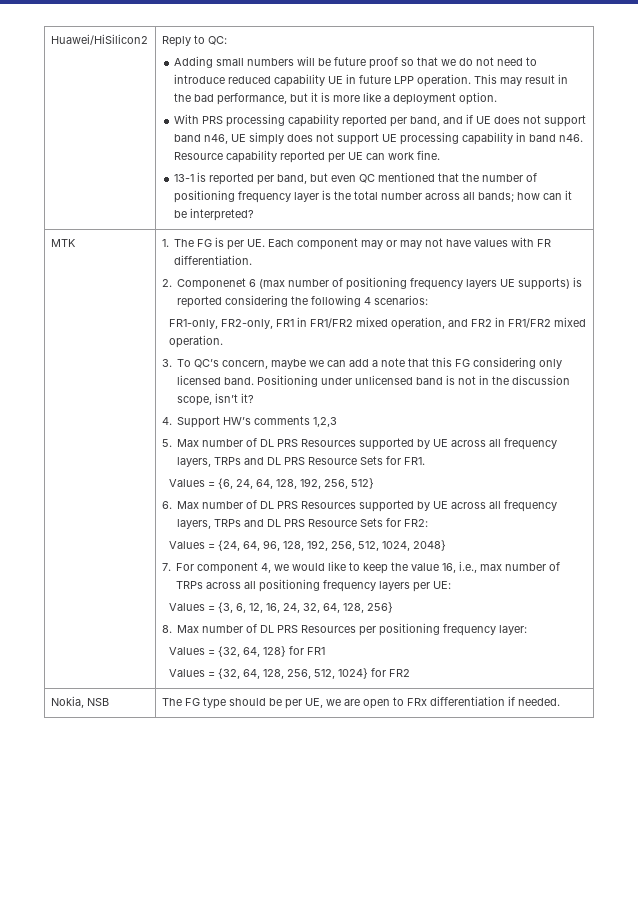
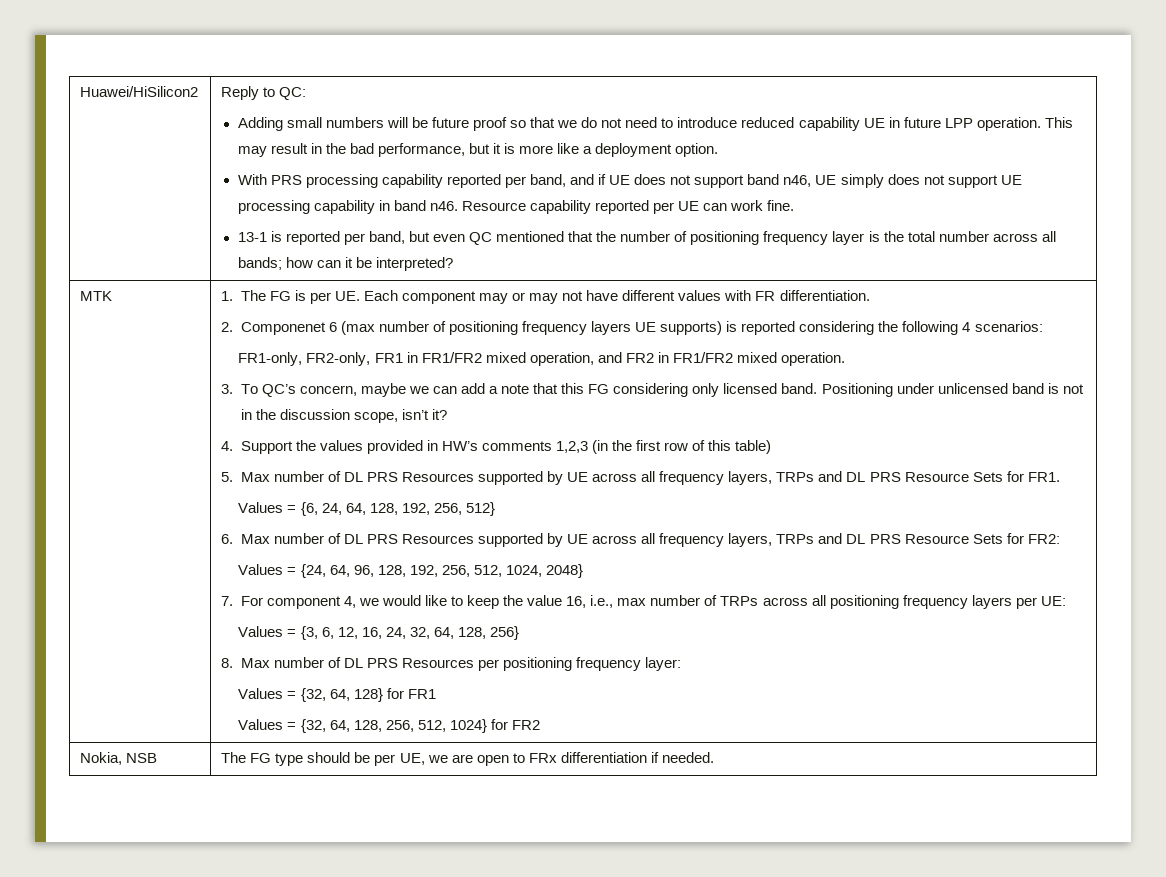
- 1. The FG is per UE. Each component may or may not have values with FR differentiation.
+ 1. The FG is per UE. Each component may or may not have different values with FR differentiation.
- 4. Support HW’s comments 1,2,3
+ 4. Support the values provided in HW’s comments 1,2,3 (in the first row of this table)

